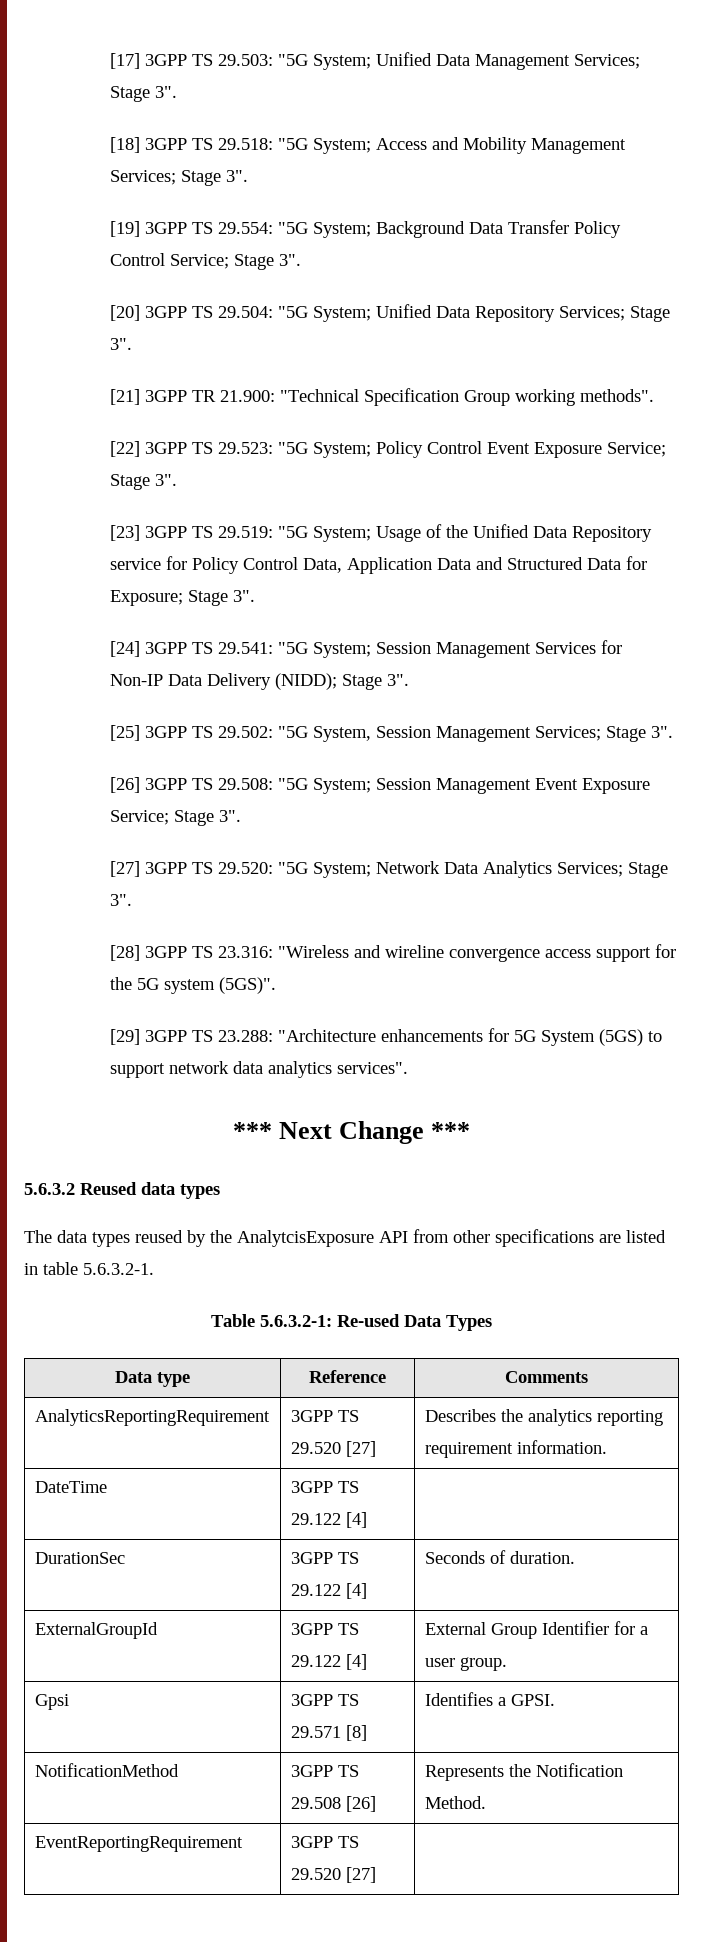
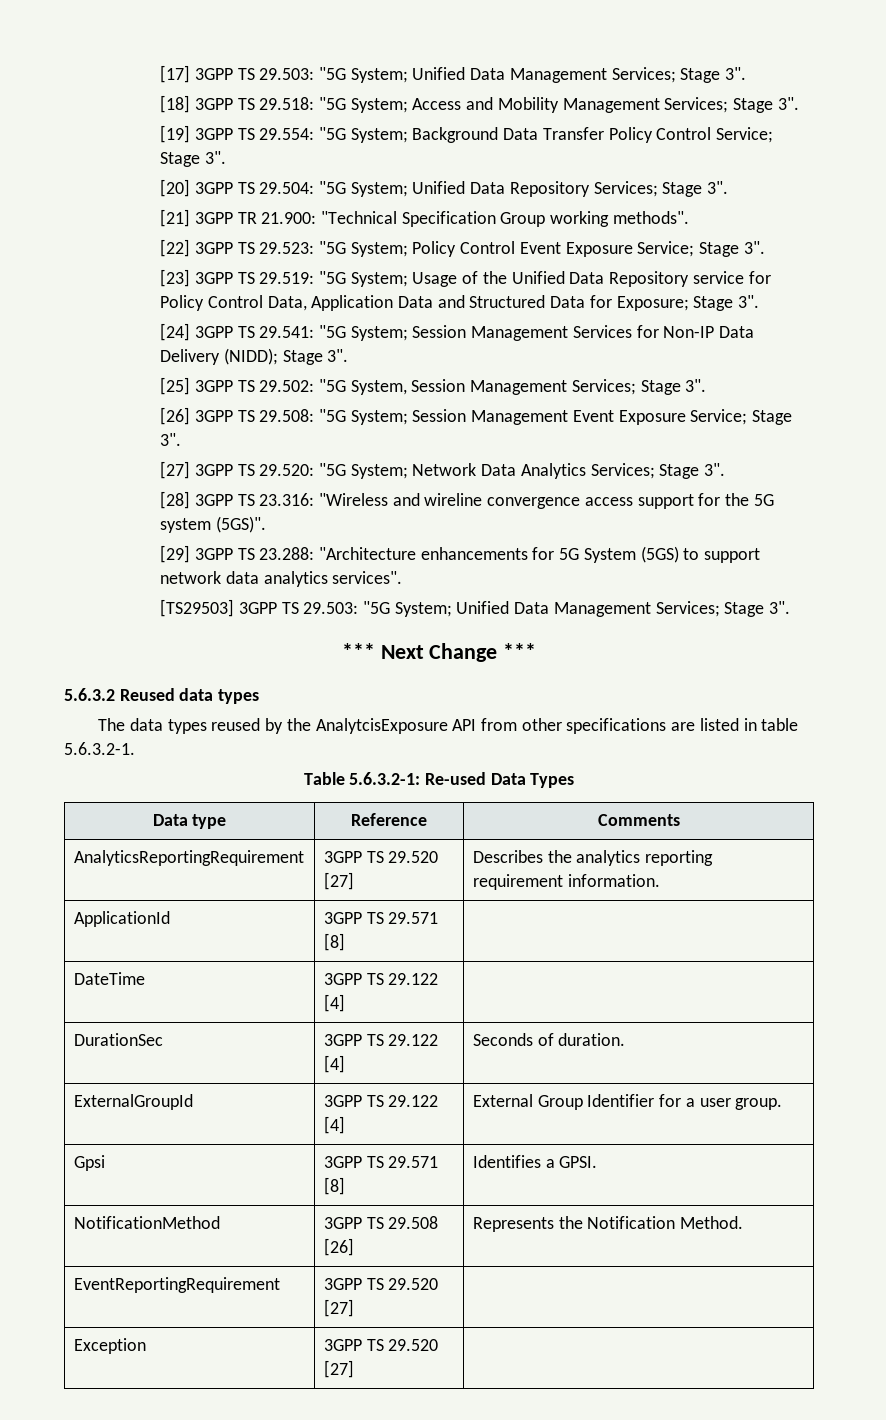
+ [TS29503] 3GPP TS 29.503: "5G System; Unified Data Management Services; Stage 3".
+ ApplicationId | 3GPP TS 29.571 [8] |
+ Exception | 3GPP TS 29.520 [27] |

